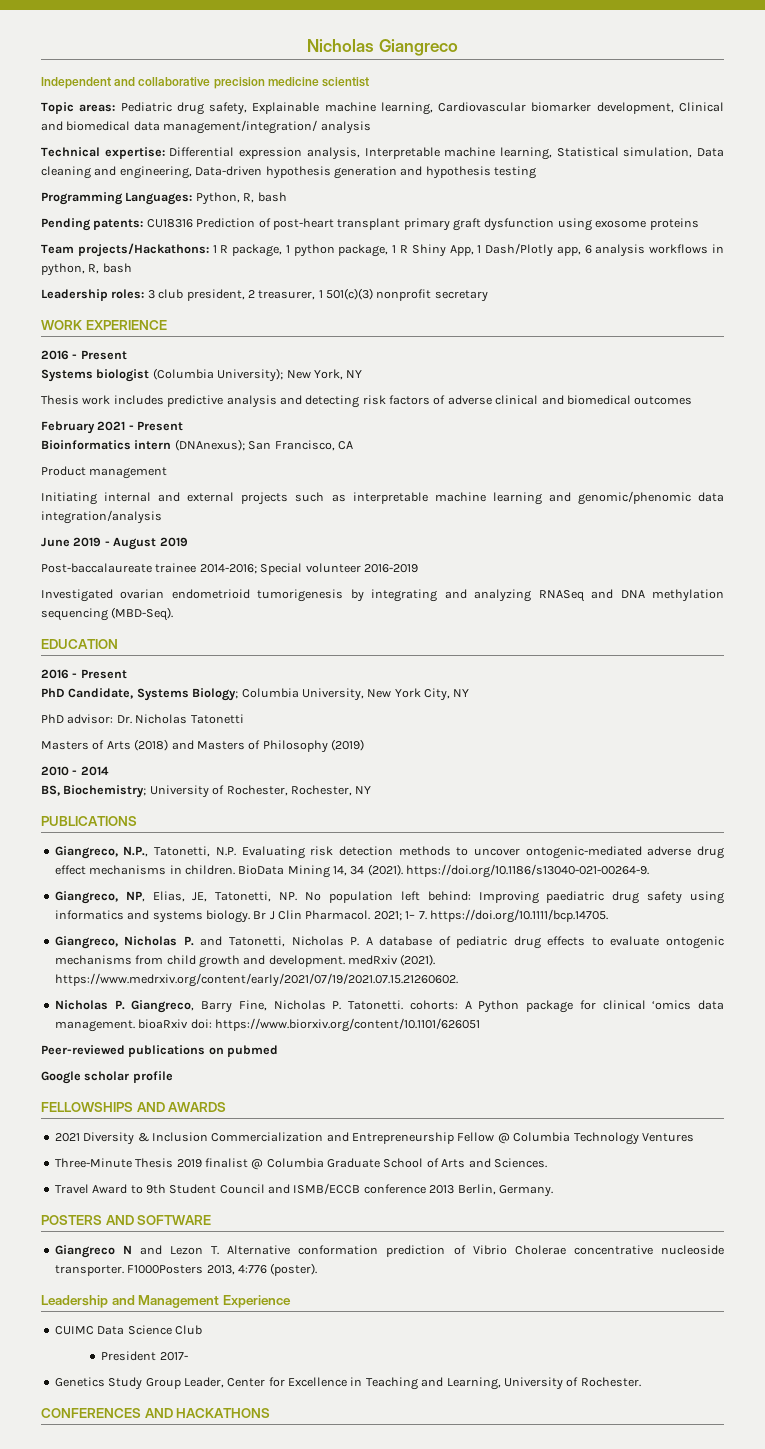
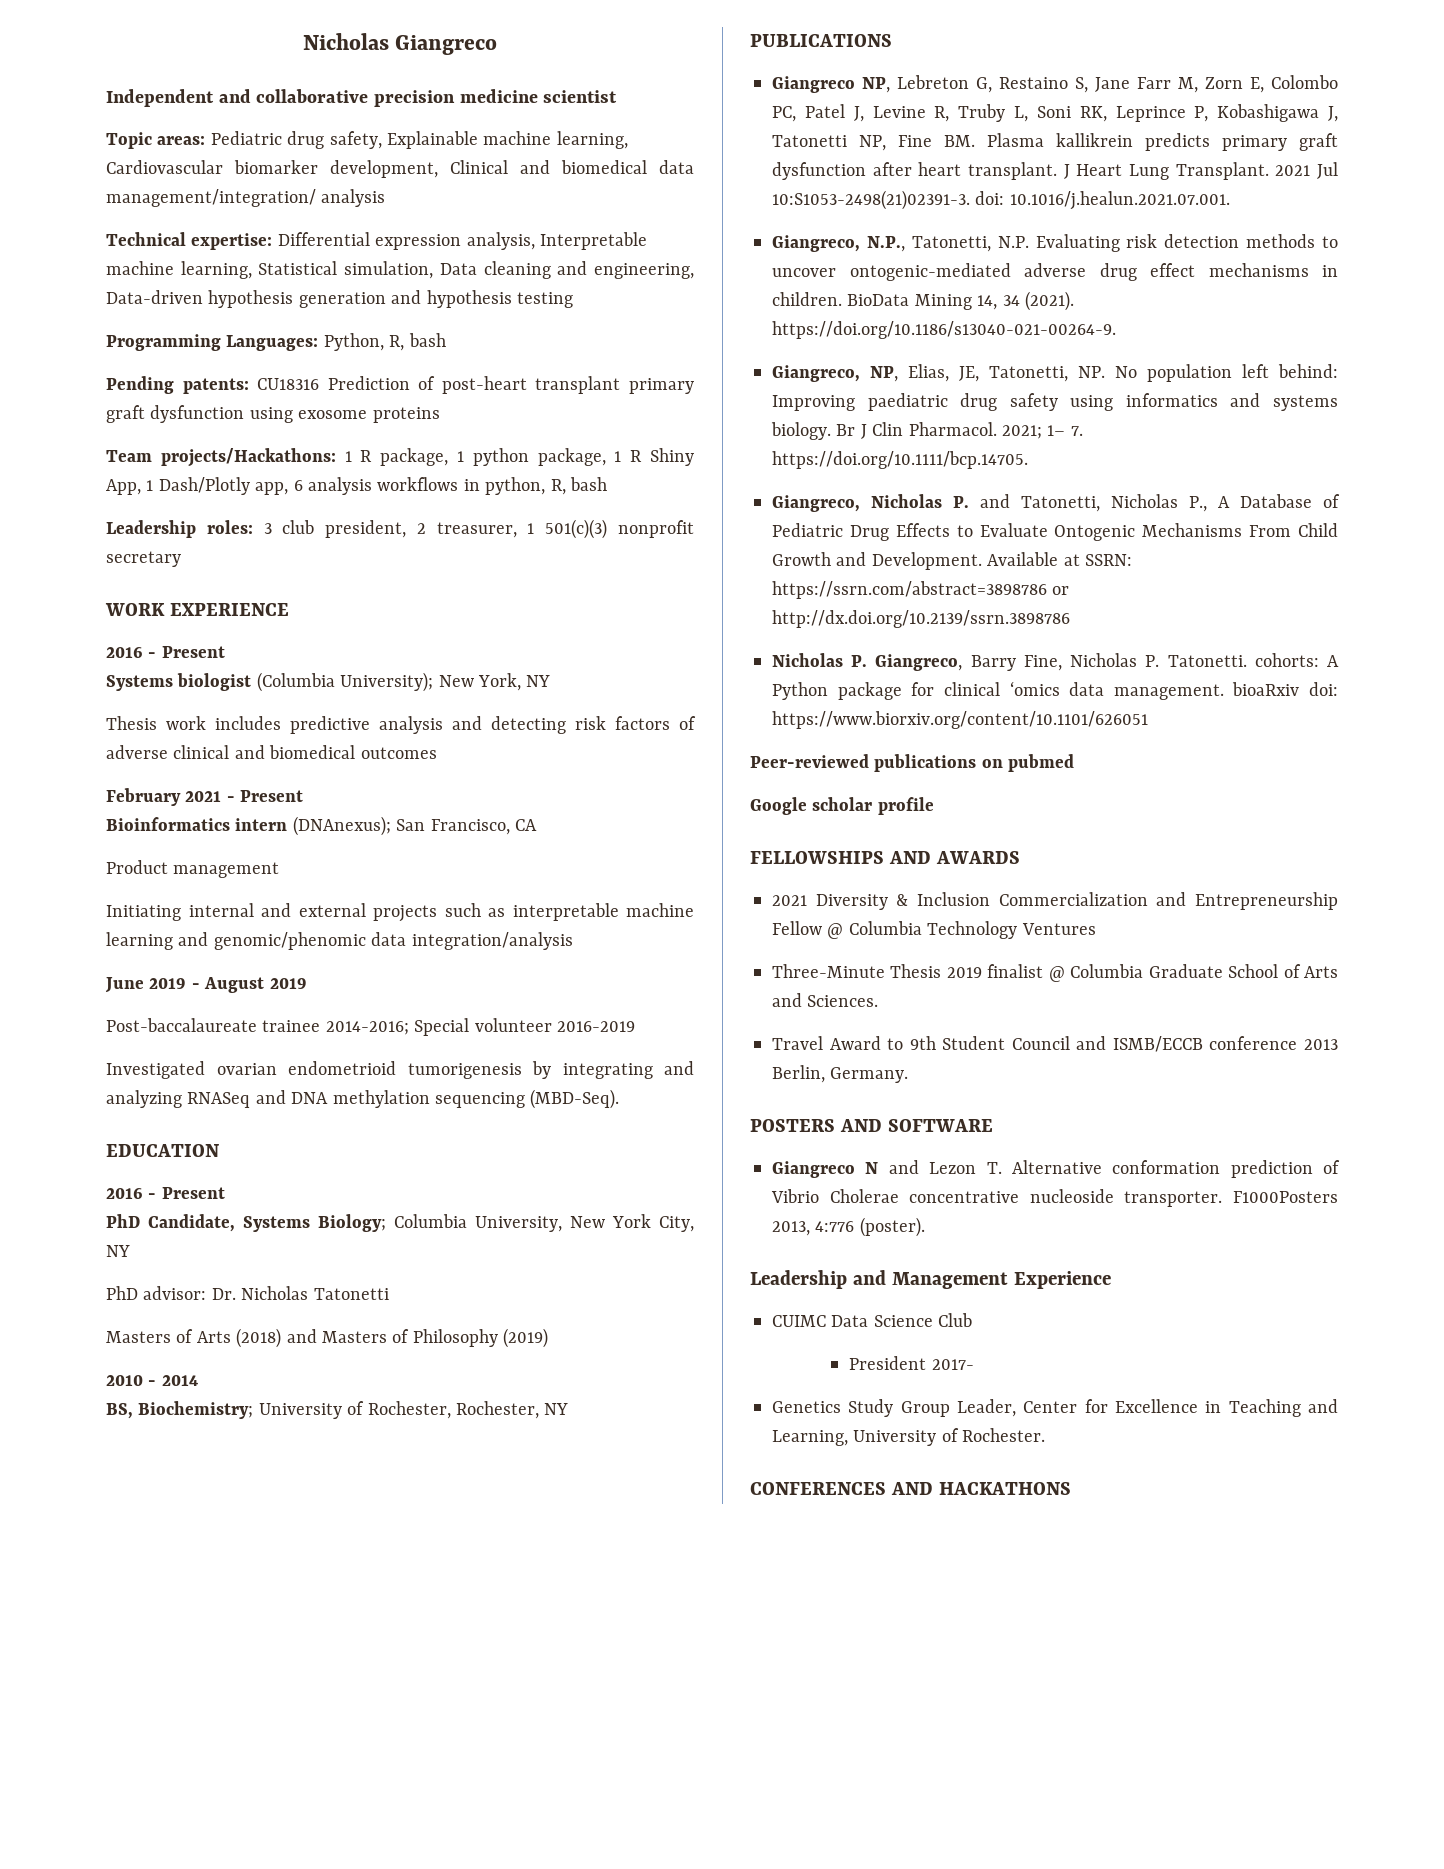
+ Giangreco NP, Lebreton G, Restaino S, Jane Farr M, Zorn E, Colombo PC, Patel J, Levine R, Truby L, Soni RK, Leprince P, Kobashigawa J, Tatonetti NP, Fine BM. Plasma kallikrein predicts primary graft dysfunction after heart transplant. J Heart Lung Transplant. 2021 Jul 10:S1053-2498(21)02391-3. doi: 10.1016/j.healun.2021.07.001.
- Giangreco, Nicholas P. and Tatonetti, Nicholas P. A database of pediatric drug effects to evaluate ontogenic mechanisms from child growth and development. medRxiv (2021). https://www.medrxiv.org/content/early/2021/07/19/2021.07.15.21260602.
+ Giangreco, Nicholas P. and Tatonetti, Nicholas P., A Database of Pediatric Drug Effects to Evaluate Ontogenic Mechanisms From Child Growth and Development. Available at SSRN: https://ssrn.com/abstract=3898786 or http://dx.doi.org/10.2139/ssrn.3898786

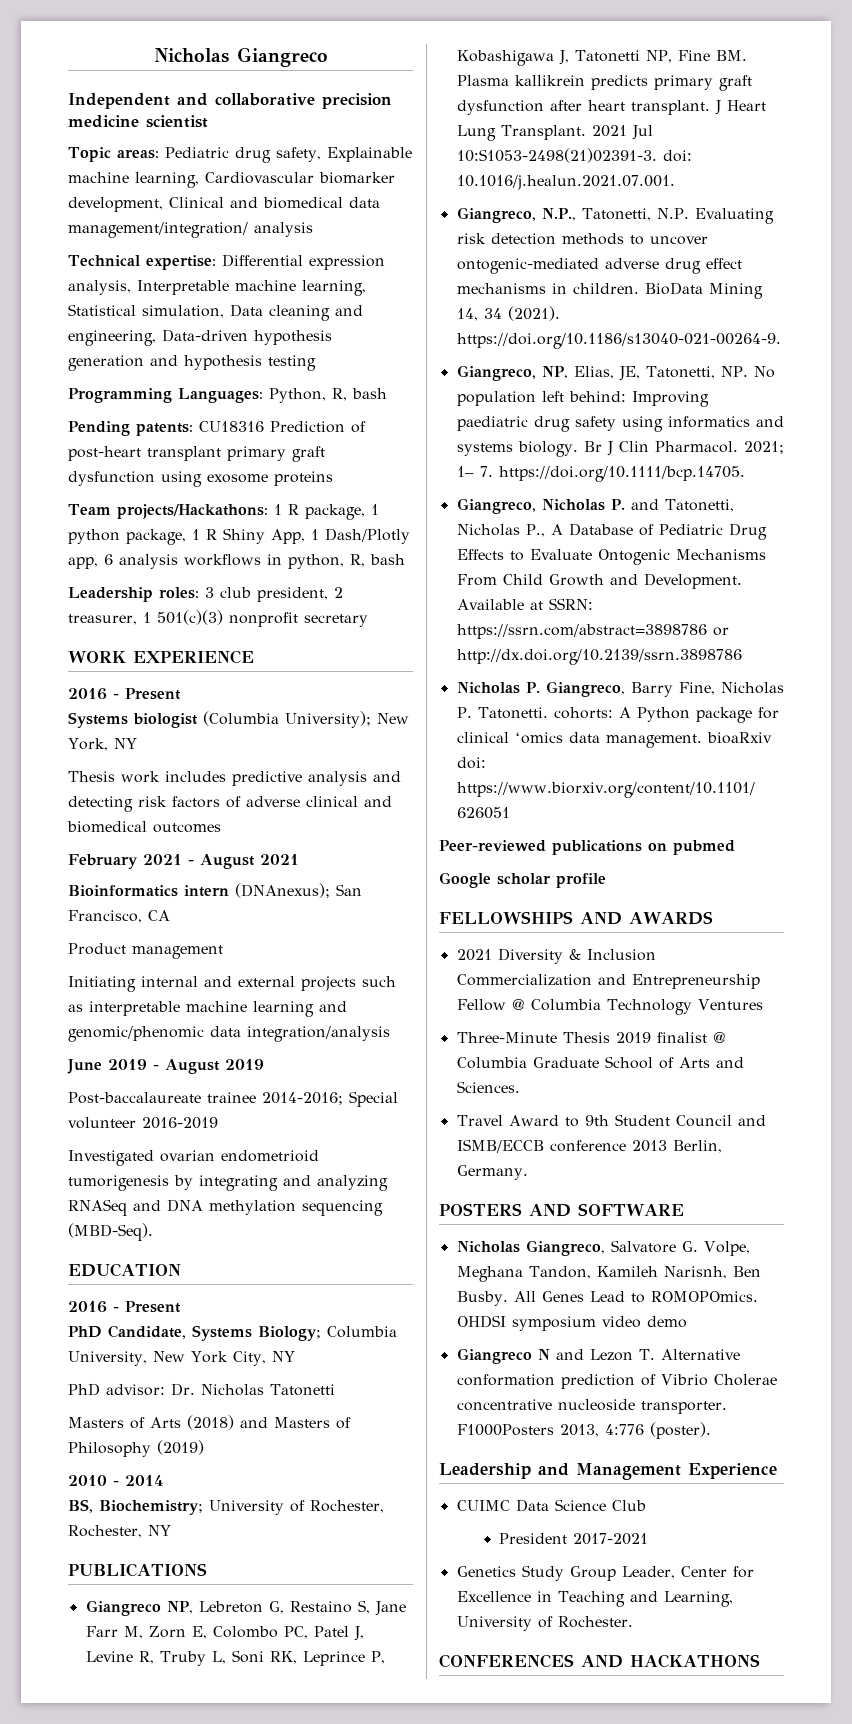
- February 2021 - Present
+ February 2021 - August 2021
+ Nicholas Giangreco, Salvatore G. Volpe, Meghana Tandon, Kamileh Narisnh, Ben Busby. All Genes Lead to ROMOPOmics. OHDSI symposium video demo
- President 2017-
+ President 2017-2021

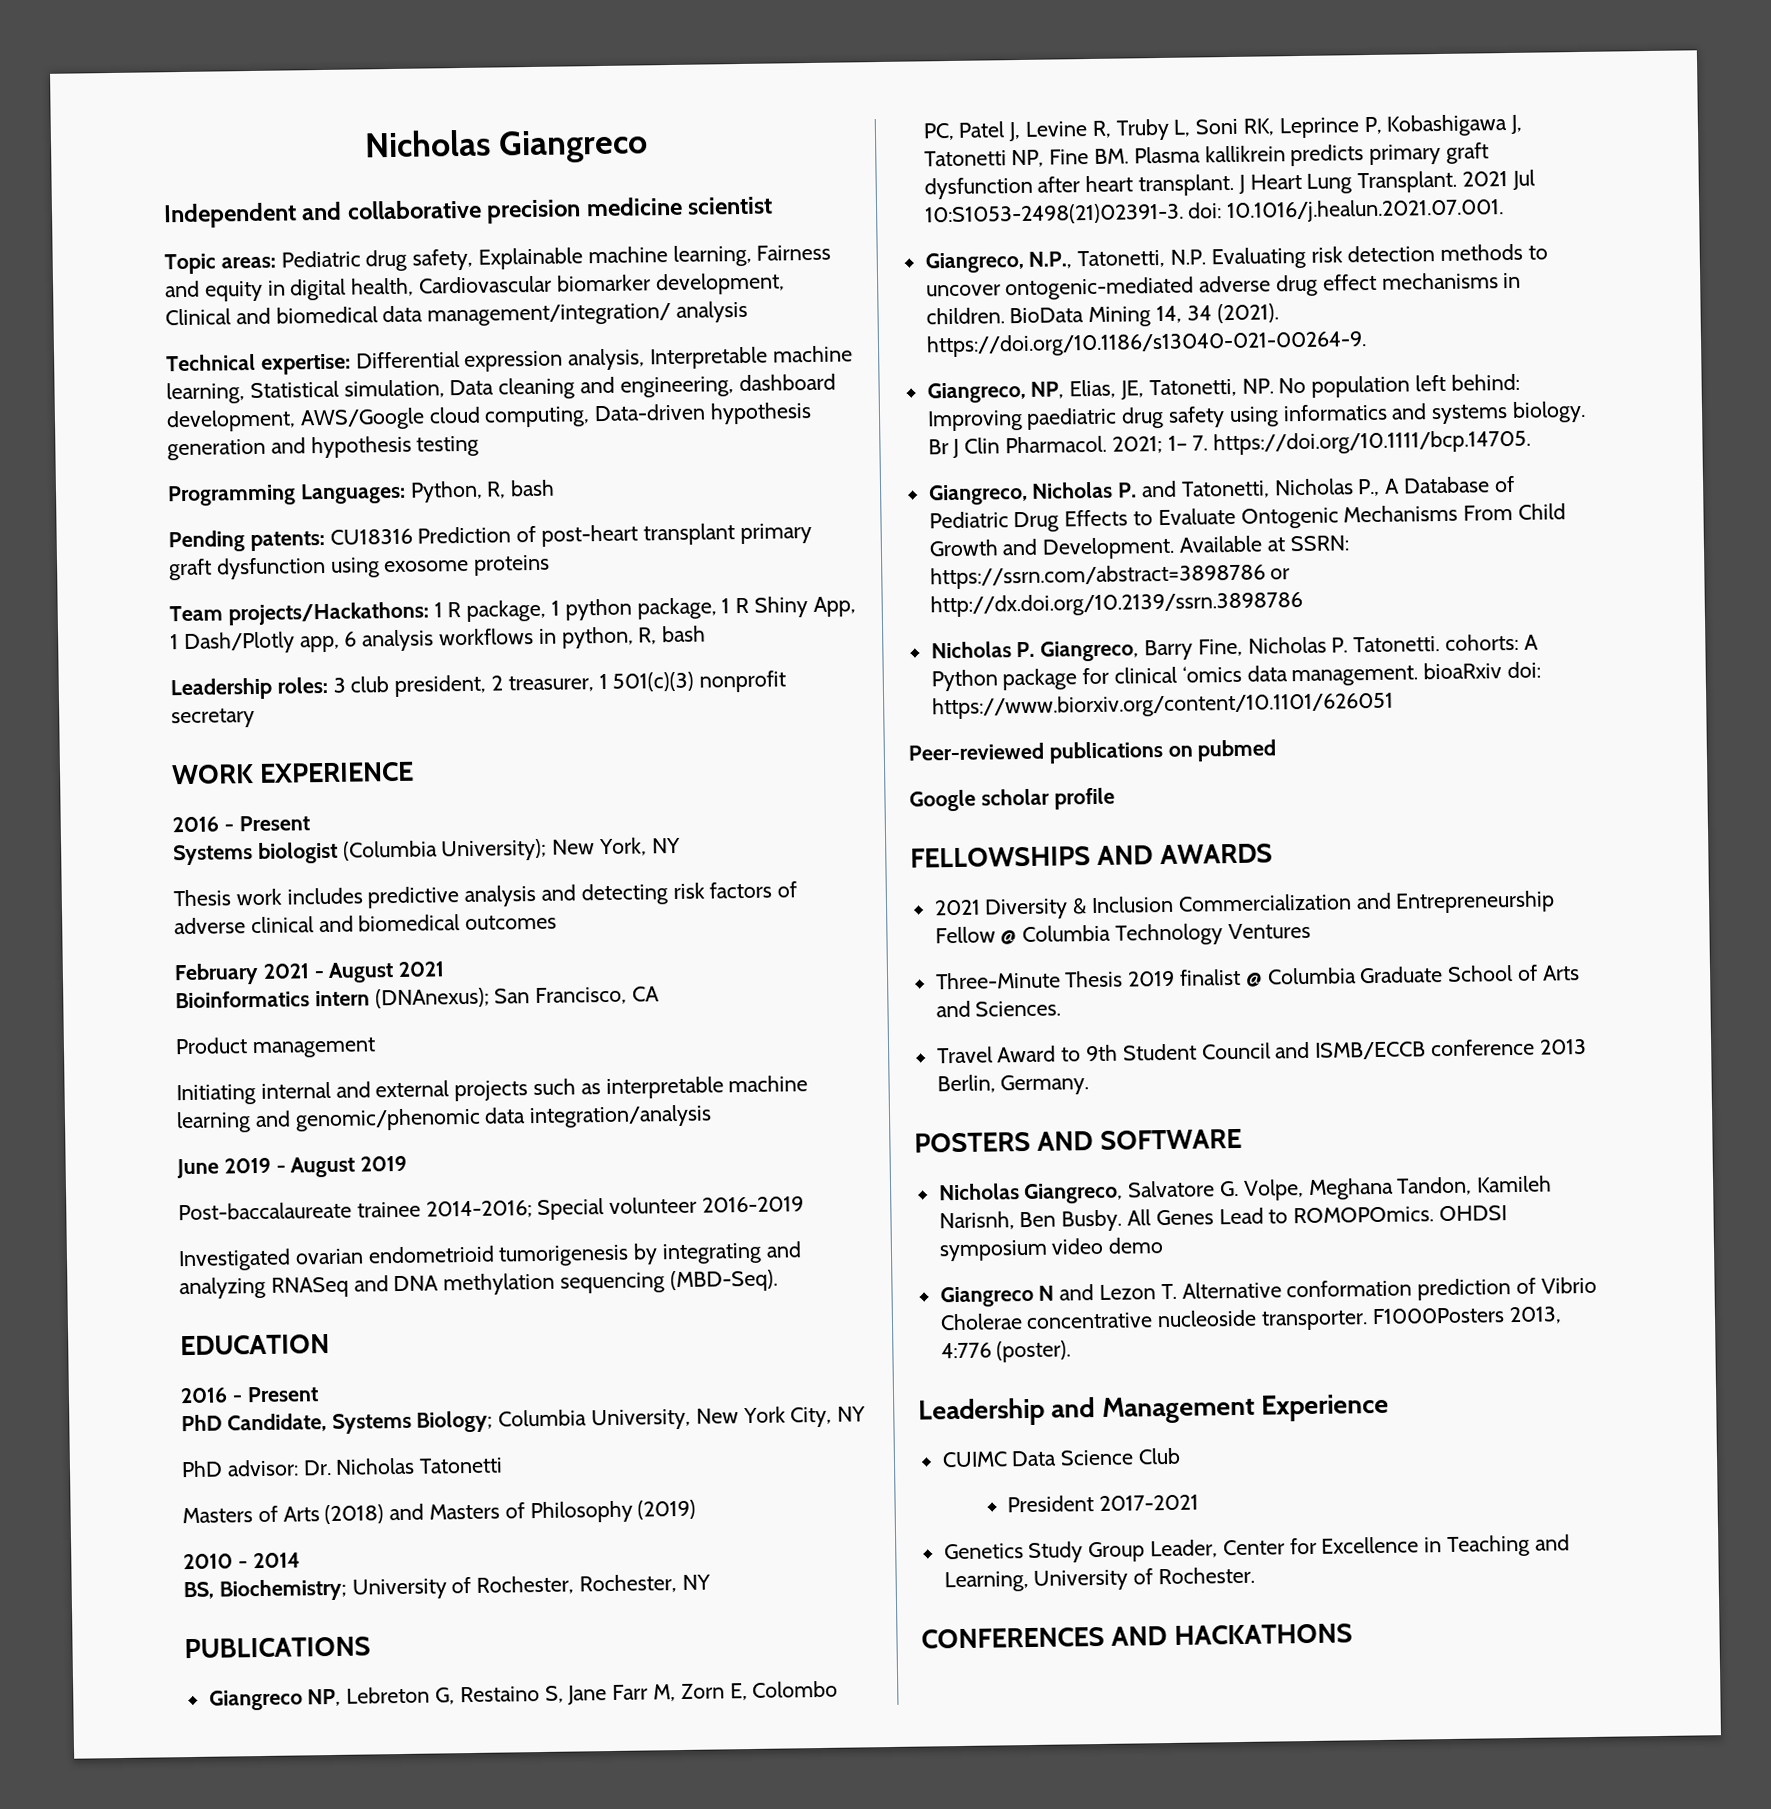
- Topic areas: Pediatric drug safety, Explainable machine learning, Cardiovascular biomarker development, Clinical and biomedical data management/integration/ analysis
+ Topic areas: Pediatric drug safety, Explainable machine learning, Fairness and equity in digital health, Cardiovascular biomarker development, Clinical and biomedical data management/integration/ analysis
- Technical expertise: Differential expression analysis, Interpretable machine learning, Statistical simulation, Data cleaning and engineering, Data-driven hypothesis generation and hypothesis testing
+ Technical expertise: Differential expression analysis, Interpretable machine learning, Statistical simulation, Data cleaning and engineering, dashboard development, AWS/Google cloud computing, Data-driven hypothesis generation and hypothesis testing

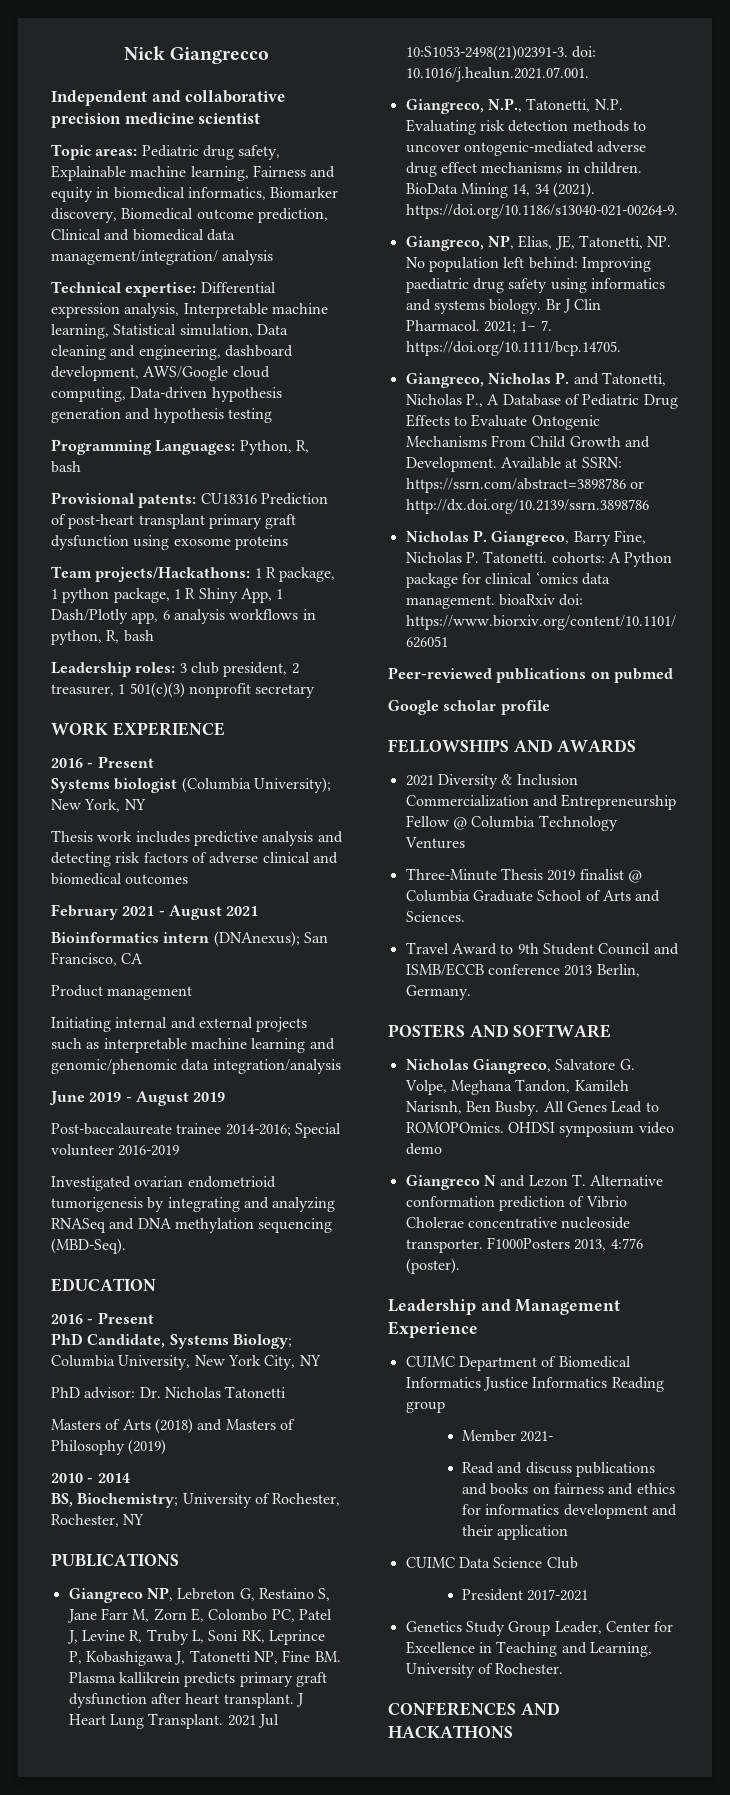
- Nicholas Giangreco
+ Nick Giangrecco
- Topic areas: Pediatric drug safety, Explainable machine learning, Fairness and equity in digital health, Cardiovascular biomarker development, Clinical and biomedical data management/integration/ analysis
+ Topic areas: Pediatric drug safety, Explainable machine learning, Fairness and equity in biomedical informatics, Biomarker discovery, Biomedical outcome prediction, Clinical and biomedical data management/integration/ analysis
- Pending patents: CU18316 Prediction of post-heart transplant primary graft dysfunction using exosome proteins
+ Provisional patents: CU18316 Prediction of post-heart transplant primary graft dysfunction using exosome proteins
+ CUIMC Department of Biomedical Informatics Justice Informatics Reading group
+ Member 2021-
+ Read and discuss publications and books on fairness and ethics for informatics development and their application

